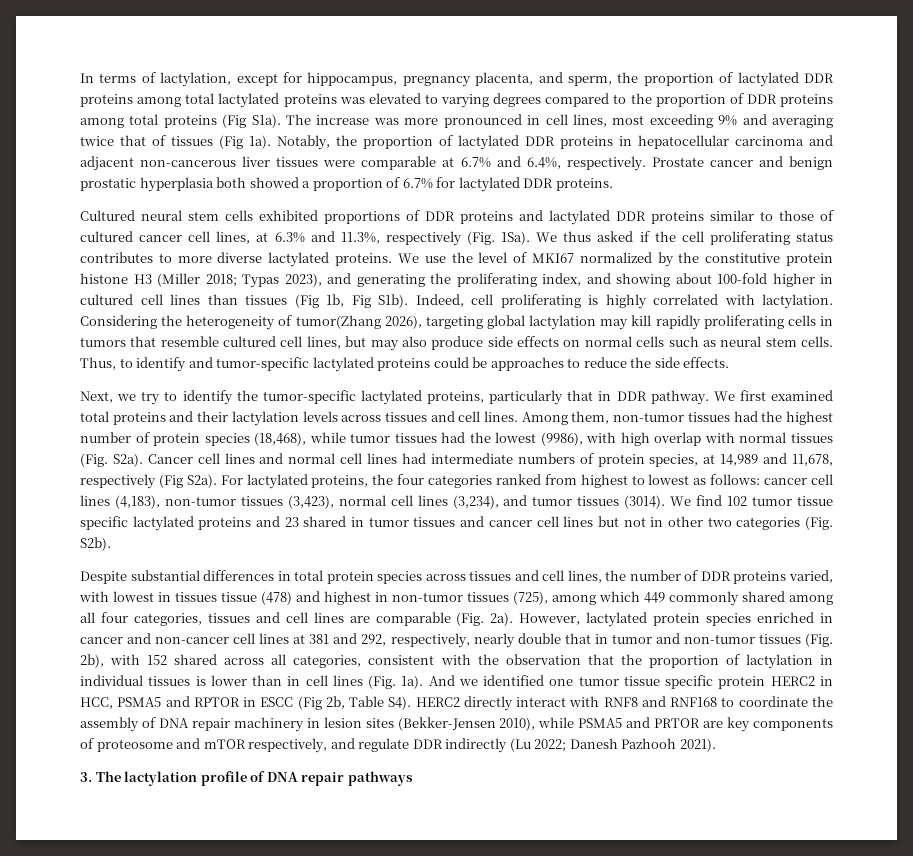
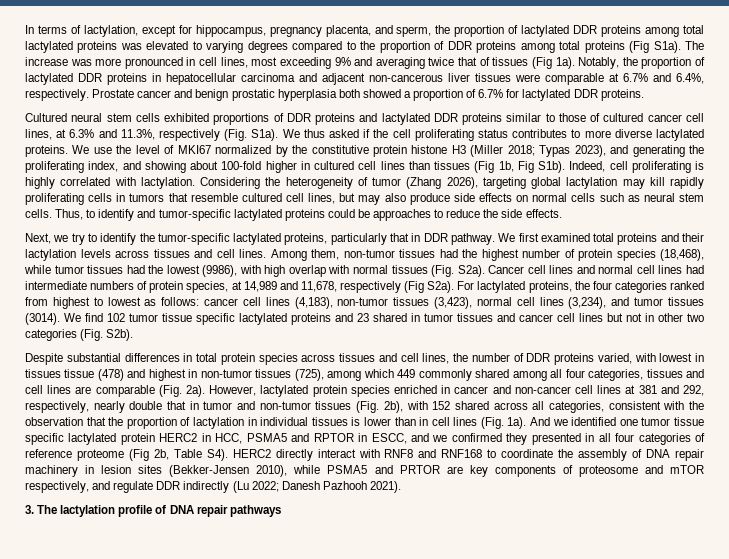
- Cultured neural stem cells exhibited proportions of DDR proteins and lactylated DDR proteins similar to those of cultured cancer cell lines, at 6.3% and 11.3%, respectively (Fig. 1Sa).
+ Cultured neural stem cells exhibited proportions of DDR proteins and lactylated DDR proteins similar to those of cultured cancer cell lines, at 6.3% and 11.3%, respectively (Fig. S1a).
- Considering the heterogeneity of tumor(Zhang 2026), targeting global lactylation may kill rapidly proliferating cells in tumors that resemble cultured cell lines, but may also produce side effects on normal cells such as neural stem cells.
+ Considering the heterogeneity of tumor (Zhang 2026), targeting global lactylation may kill rapidly proliferating cells in tumors that resemble cultured cell lines, but may also produce side effects on normal cells such as neural stem cells.
- And we identified one tumor tissue specific protein HERC2 in HCC, PSMA5 and RPTOR in ESCC (Fig 2b, Table S4). HERC2 directly interact with RNF8 and RNF168 to coordinate the assembly of DNA repair machinery in lesion sites (Bekker-Jensen 2010), while PSMA5 and PRTOR are key components of proteosome and mTOR respectively, and regulate DDR indirectly (Lu 2022; Danesh Pazhooh 2021).
+ And we identified one tumor tissue specific lactylated protein HERC2 in HCC, PSMA5 and RPTOR in ESCC, and we confirmed they presented in all four categories of reference proteome (Fig 2b, Table S4). HERC2 directly interact with RNF8 and RNF168 to coordinate the assembly of DNA repair machinery in lesion sites (Bekker-Jensen 2010), while PSMA5 and PRTOR are key components of proteosome and mTOR respectively, and regulate DDR indirectly (Lu 2022; Danesh Pazhooh 2021).

